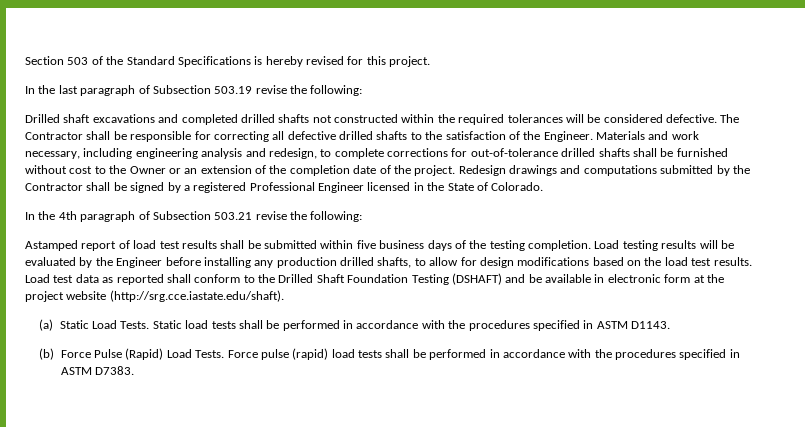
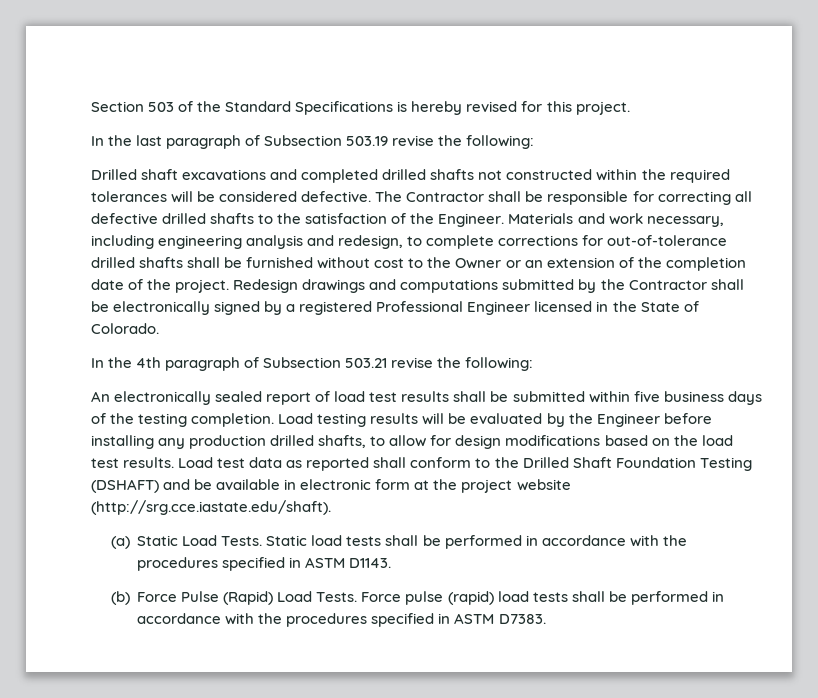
- Redesign drawings and computations submitted by the Contractor shall be signed by a registered Professional Engineer licensed in the State of Colorado.
+ Redesign drawings and computations submitted by the Contractor shall be electronically signed by a registered Professional Engineer licensed in the State of Colorado.
- Astamped report of load test results shall be submitted within five business days of the testing completion.
+ An electronically sealed report of load test results shall be submitted within five business days of the testing completion.

